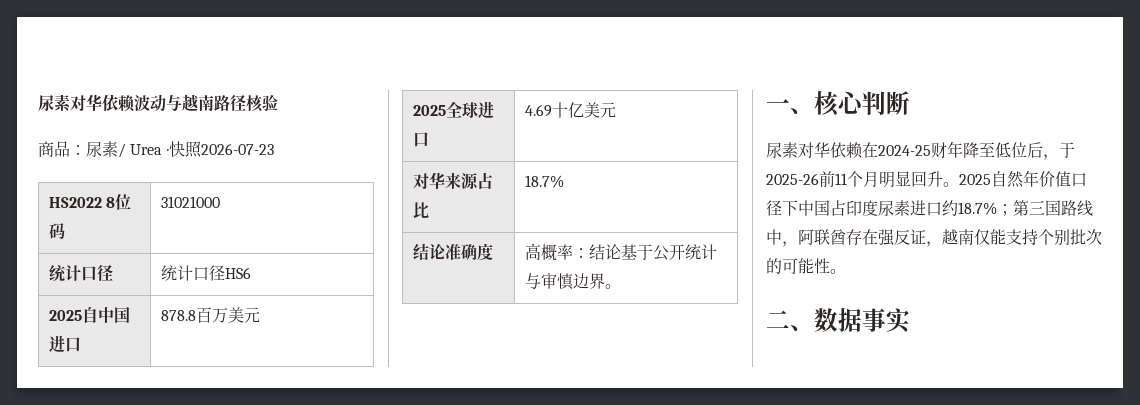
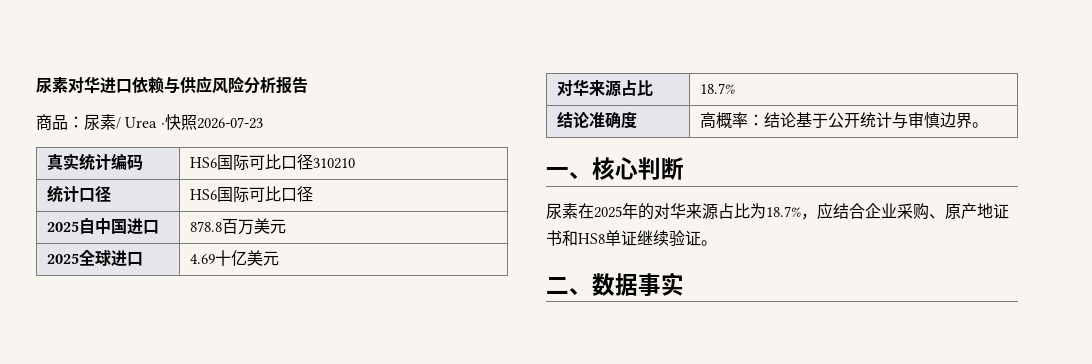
- 尿素对华依赖波动与越南路径核验
+ 尿素对华进口依赖与供应风险分析报告
- HS2022 8位码 | 31021000
+ 真实统计编码 | HS6国际可比口径310210
- 统计口径 | 统计口径HS6
+ 统计口径 | HS6国际可比口径
- 尿素对华依赖在2024-25财年降至低位后，于2025-26前11个月明显回升。2025自然年价值口径下中国占印度尿素进口约18.7%；第三国路线中，阿联酋存在强反证，越南仅能支持个别批次的可能性。
+ 尿素在2025年的对华来源占比为18.7%，应结合企业采购、原产地证书和HS8单证继续验证。

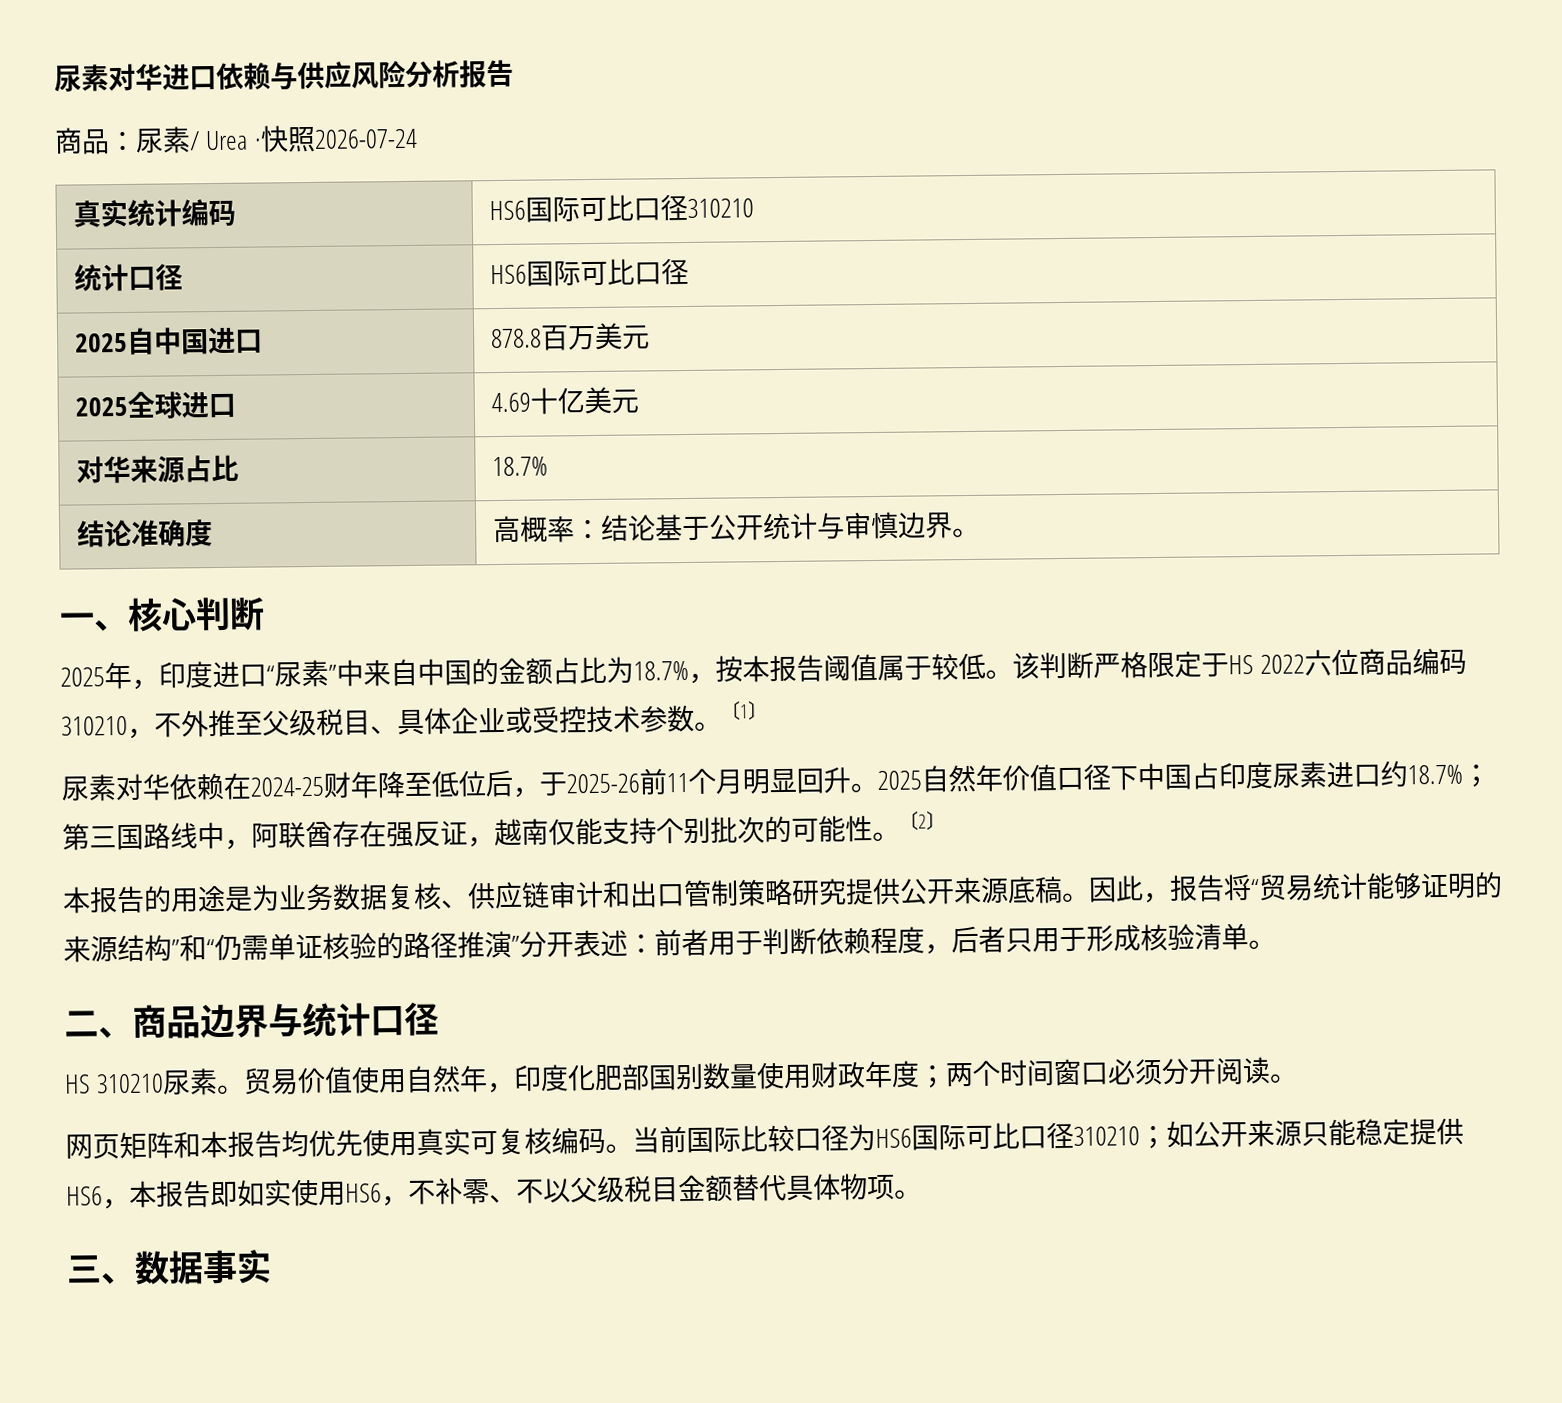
- 商品：尿素/ Urea ·快照2026-07-23
+ 商品：尿素/ Urea ·快照2026-07-24
- 尿素在2025年的对华来源占比为18.7%，应结合企业采购、原产地证书和HS8单证继续验证。
- 二、数据事实
+ 2025年，印度进口“尿素”中来自中国的金额占比为18.7%，按本报告阈值属于较低。该判断严格限定于HS 2022六位商品编码310210，不外推至父级税目、具体企业或受控技术参数。〔1〕
+ 尿素对华依赖在2024-25财年降至低位后，于2025-26前11个月明显回升。2025自然年价值口径下中国占印度尿素进口约18.7%；第三国路线中，阿联酋存在强反证，越南仅能支持个别批次的可能性。〔2〕
+ 本报告的用途是为业务数据复核、供应链审计和出口管制策略研究提供公开来源底稿。因此，报告将“贸易统计能够证明的来源结构”和“仍需单证核验的路径推演”分开表述：前者用于判断依赖程度，后者只用于形成核验清单。
+ 二、商品边界与统计口径
+ HS 310210尿素。贸易价值使用自然年，印度化肥部国别数量使用财政年度；两个时间窗口必须分开阅读。
+ 网页矩阵和本报告均优先使用真实可复核编码。当前国际比较口径为HS6国际可比口径310210；如公开来源只能稳定提供HS6，本报告即如实使用HS6，不补零、不以父级税目金额替代具体物项。
+ 三、数据事实

